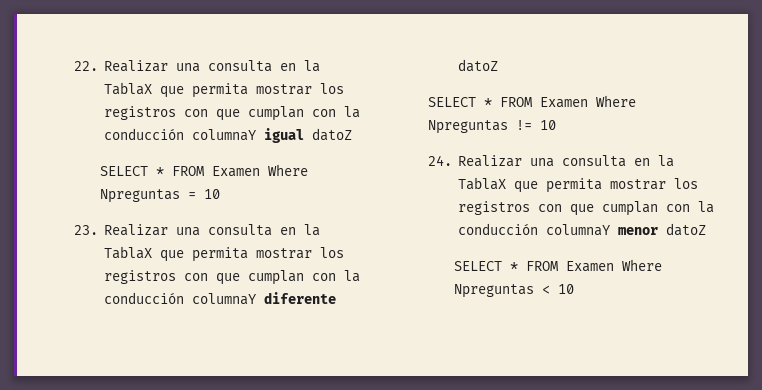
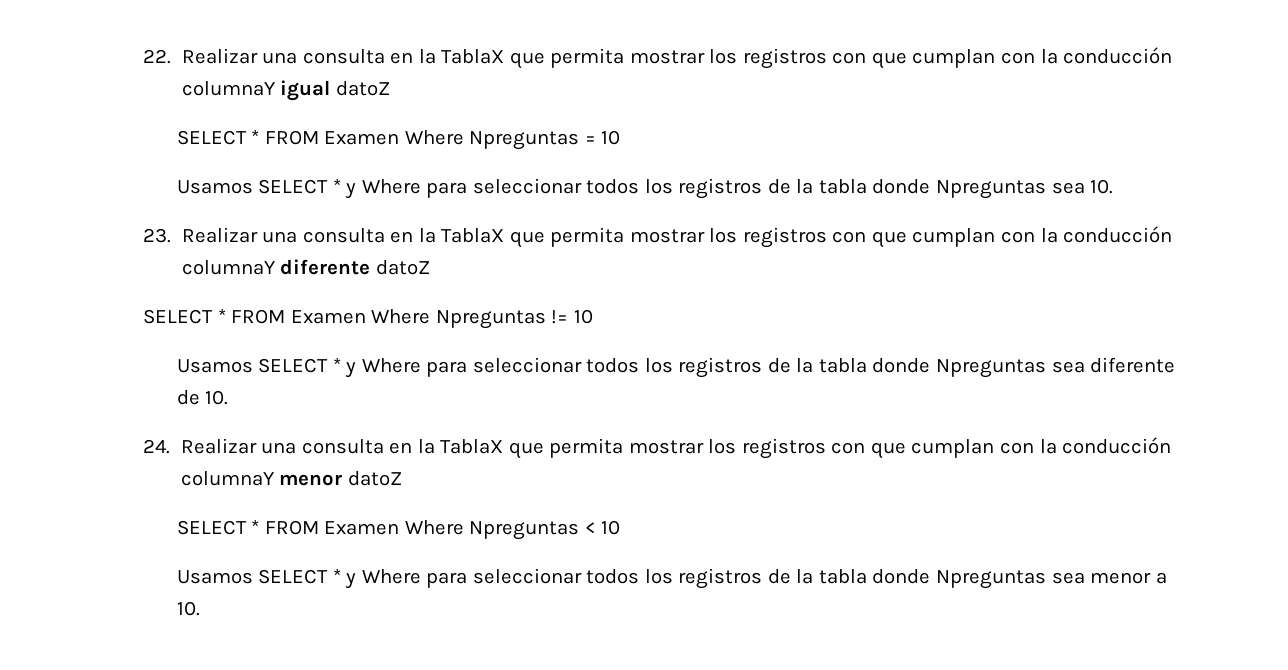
+ Usamos SELECT * y Where para seleccionar todos los registros de la tabla donde Npreguntas sea 10.
+ Usamos SELECT * y Where para seleccionar todos los registros de la tabla donde Npreguntas sea diferente de 10.
+ Usamos SELECT * y Where para seleccionar todos los registros de la tabla donde Npreguntas sea menor a 10.

